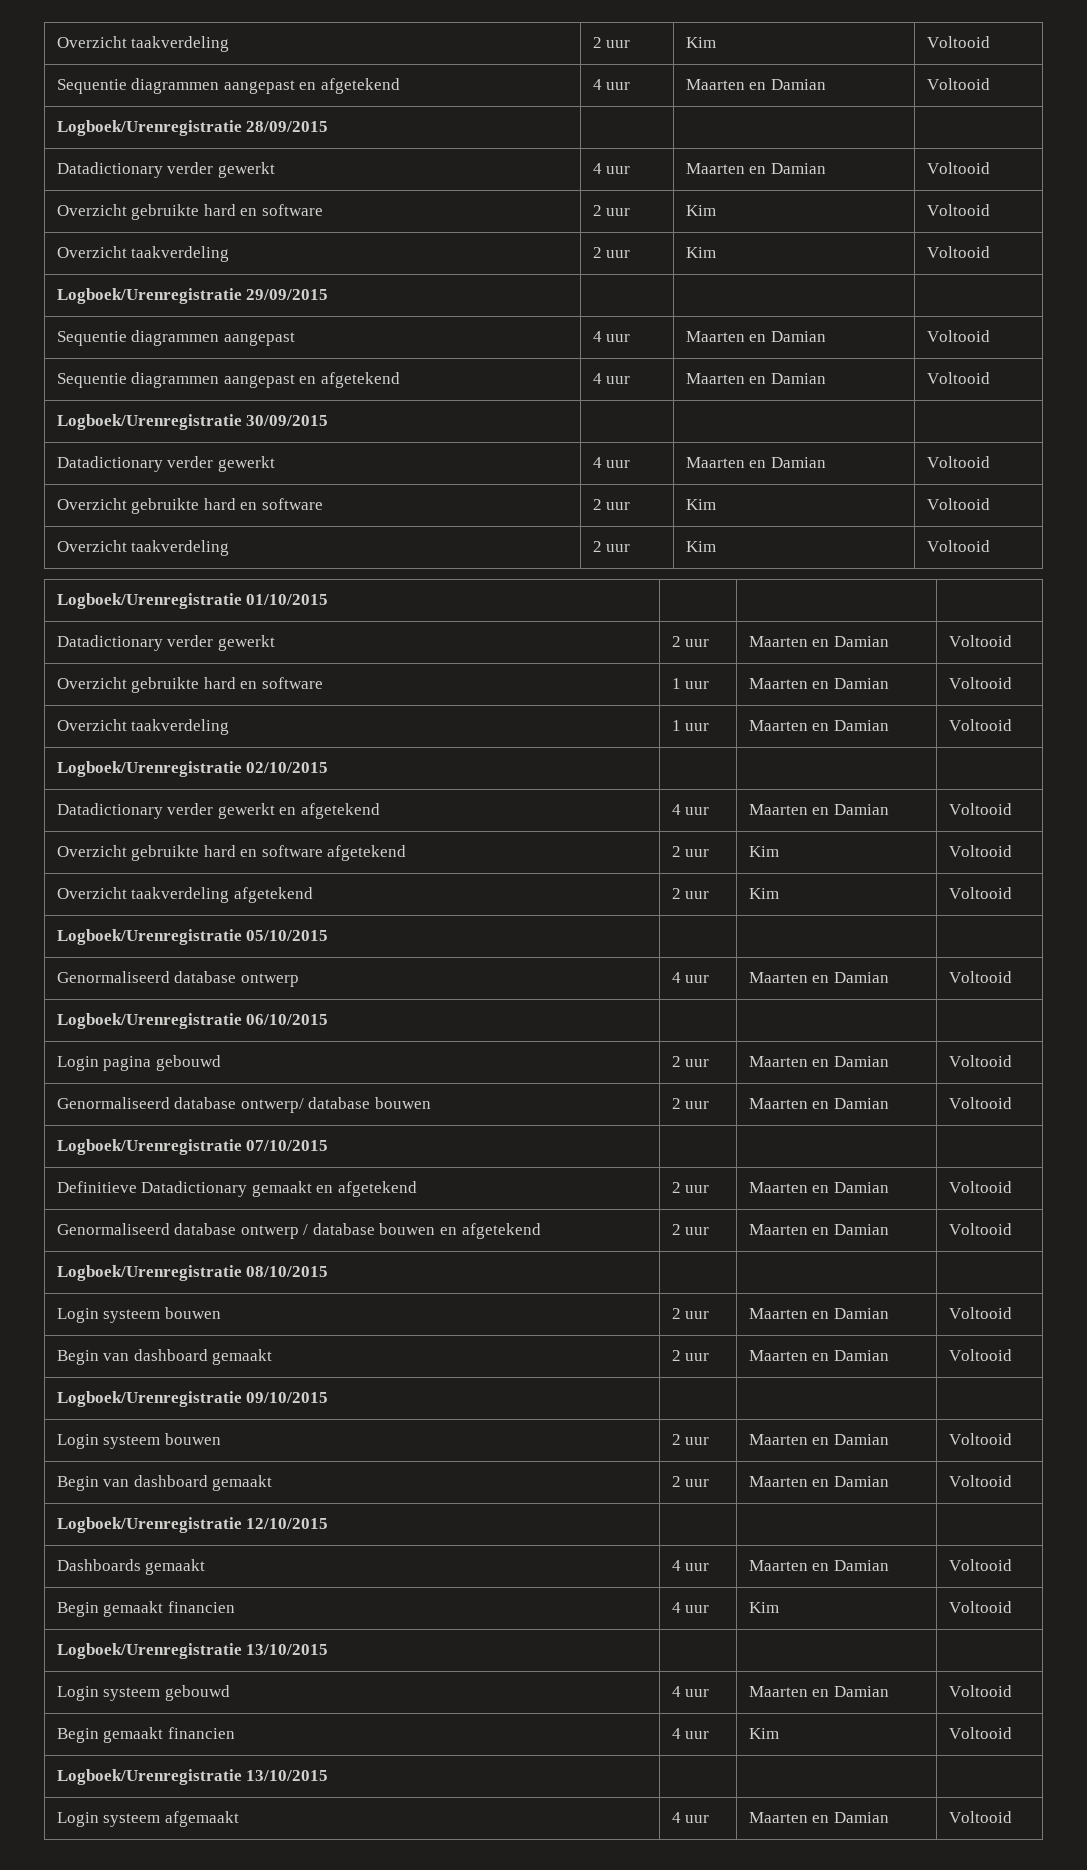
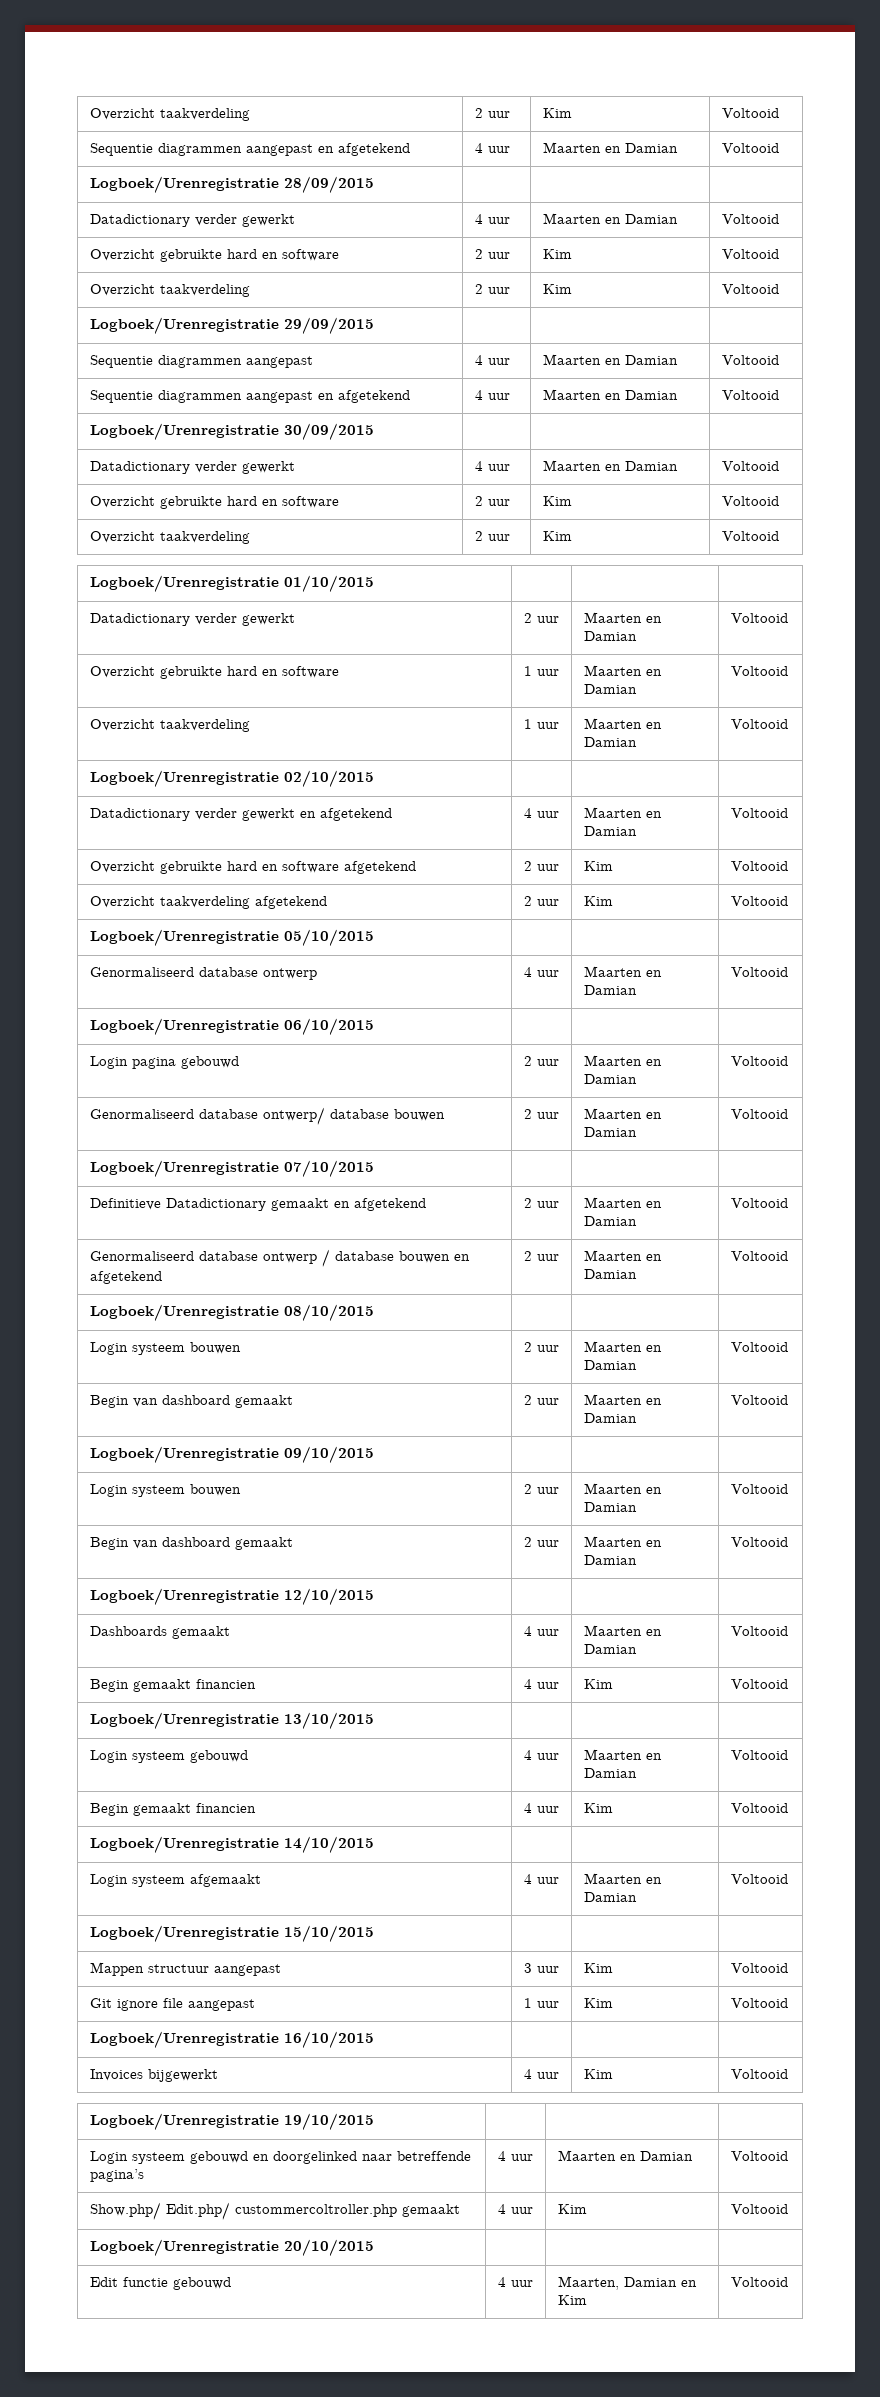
  Login systeem gebouwd | 4 uur | Maarten en Damian | Voltooid
  Begin gemaakt financien | 4 uur | Kim | Voltooid
- Logboek/Urenregistratie 13/10/2015 | | |
+ Logboek/Urenregistratie 14/10/2015 | | |
+ Logboek/Urenregistratie 15/10/2015 | | |
+ Mappen structuur aangepast | 3 uur | Kim | Voltooid
+ Git ignore file aangepast | 1 uur | Kim | Voltooid
+ Logboek/Urenregistratie 16/10/2015 | | |
+ Invoices bijgewerkt | 4 uur | Kim | Voltooid
+ Logboek/Urenregistratie 19/10/2015 | | |
+ Login systeem gebouwd en doorgelinked naar betreffende pagina’s | 4 uur | Maarten en Damian | Voltooid
+ Show.php/ Edit.php/ custommercoltroller.php gemaakt | 4 uur | Kim | Voltooid
+ Logboek/Urenregistratie 20/10/2015 | | |
+ Edit functie gebouwd | 4 uur | Maarten, Damian en Kim | Voltooid

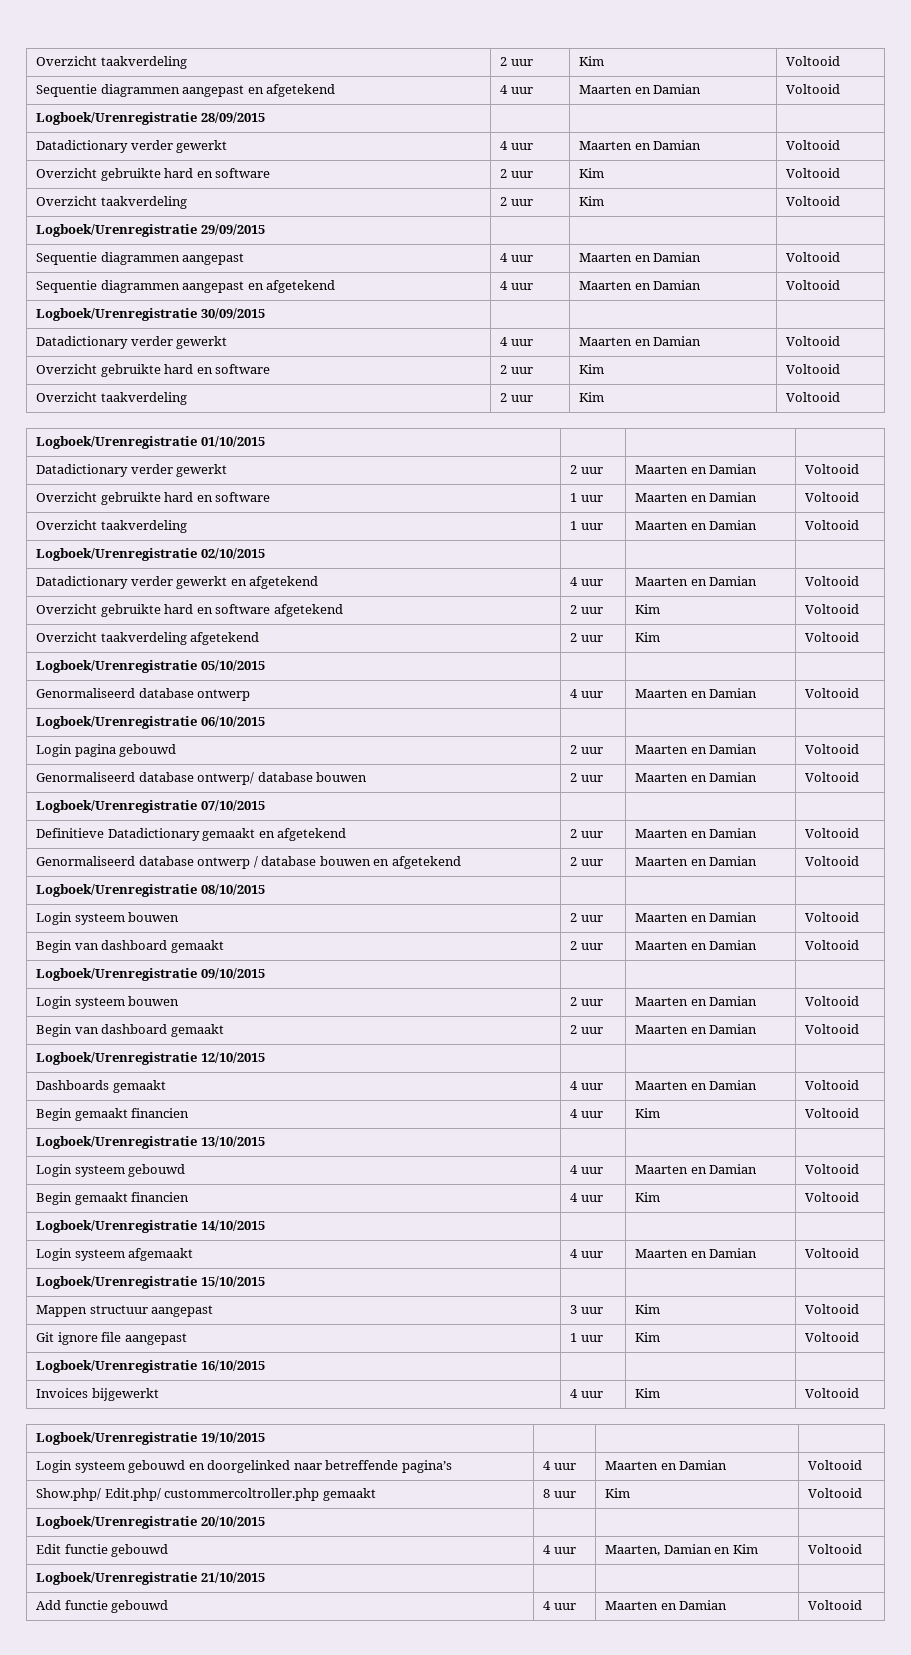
- Show.php/ Edit.php/ custommercoltroller.php gemaakt | 4 uur | Kim | Voltooid
+ Show.php/ Edit.php/ custommercoltroller.php gemaakt | 8 uur | Kim | Voltooid
+ Logboek/Urenregistratie 21/10/2015 | | |
+ Add functie gebouwd | 4 uur | Maarten en Damian | Voltooid

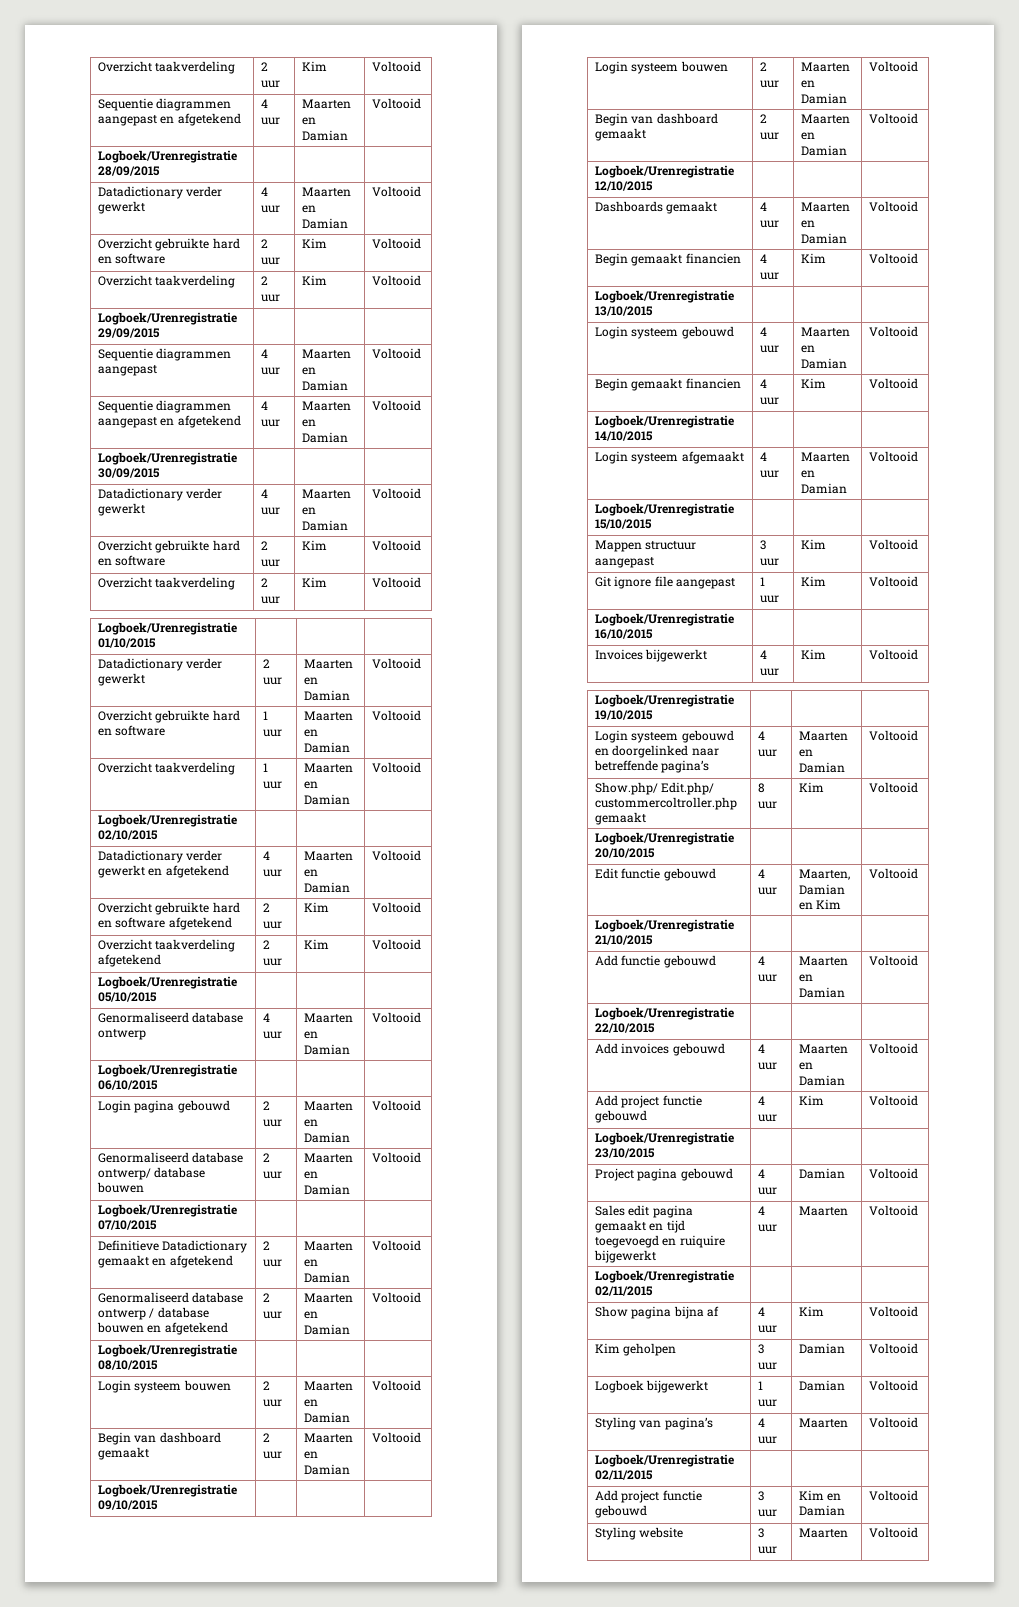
+ Logboek/Urenregistratie 22/10/2015 | | |
+ Add invoices gebouwd | 4 uur | Maarten en Damian | Voltooid
+ Add project functie gebouwd | 4 uur | Kim | Voltooid
+ Logboek/Urenregistratie 23/10/2015 | | |
+ Project pagina gebouwd | 4 uur | Damian | Voltooid
+ Sales edit pagina gemaakt en tijd toegevoegd en ruiquire bijgewerkt | 4 uur | Maarten | Voltooid
+ Logboek/Urenregistratie 02/11/2015 | | |
+ Show pagina bijna af | 4 uur | Kim | Voltooid
+ Kim geholpen | 3 uur | Damian | Voltooid
+ Logboek bijgewerkt | 1 uur | Damian | Voltooid
+ Styling van pagina’s | 4 uur | Maarten | Voltooid
+ Logboek/Urenregistratie 02/11/2015 | | |
+ Add project functie gebouwd | 3 uur | Kim en Damian | Voltooid
+ Styling website | 3 uur | Maarten | Voltooid

